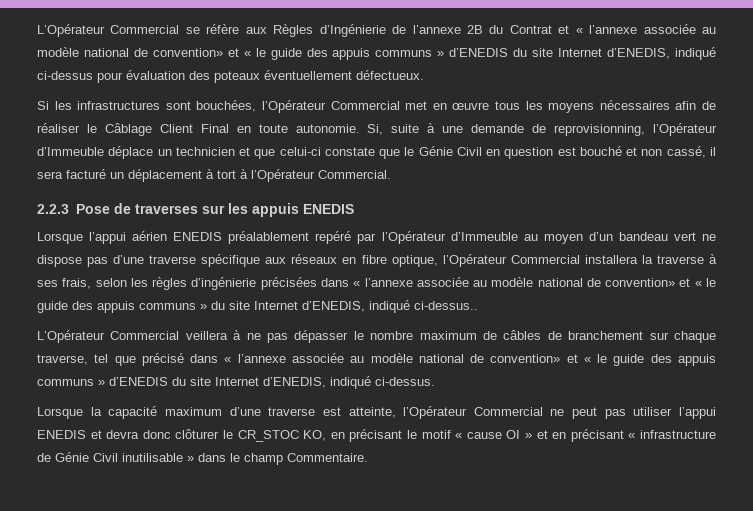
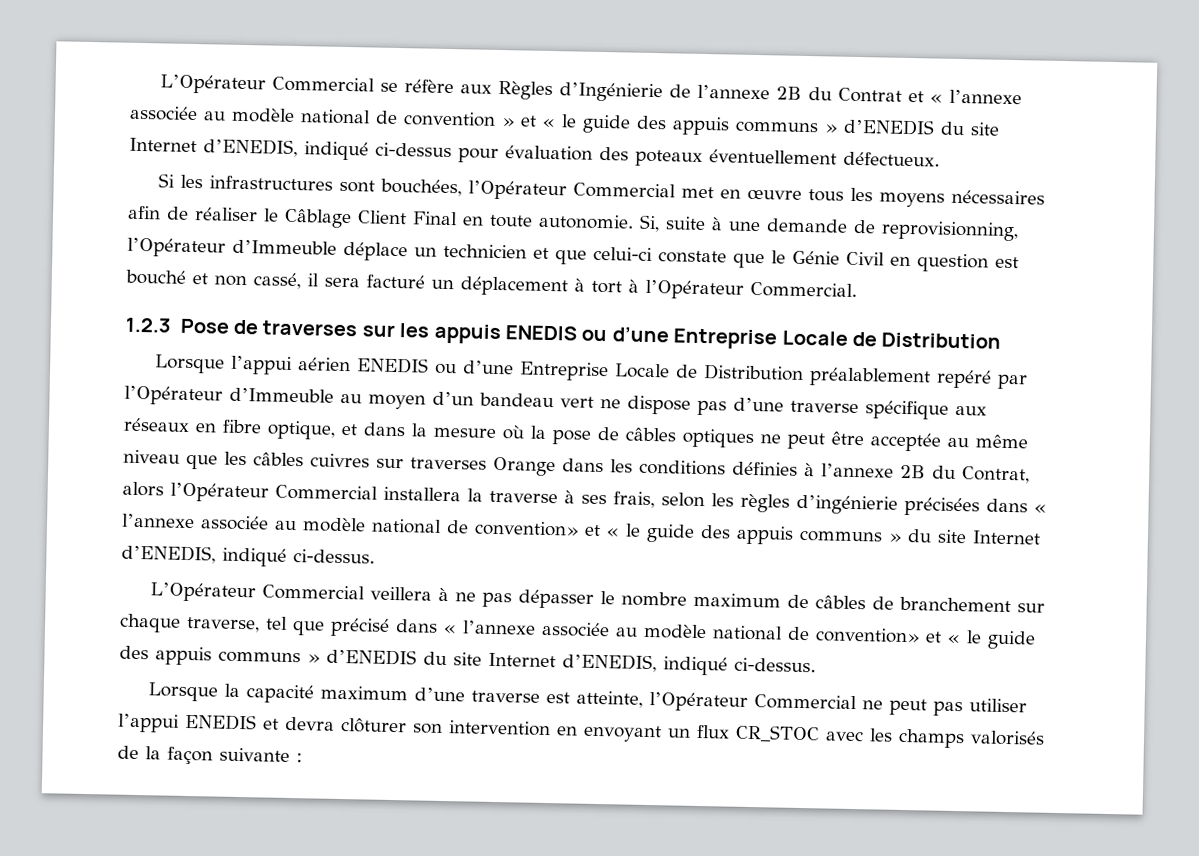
- L’Opérateur Commercial se réfère aux Règles d’Ingénierie de l’annexe 2B du Contrat et « l’annexe associée au modèle national de convention» et « le guide des appuis communs » d’ENEDIS du site Internet d’ENEDIS, indiqué ci-dessus pour évaluation des poteaux éventuellement défectueux.
+ L’Opérateur Commercial se réfère aux Règles d’Ingénierie de l’annexe 2B du Contrat et « l’annexe associée au modèle national de convention » et « le guide des appuis communs » d’ENEDIS du site Internet d’ENEDIS, indiqué ci-dessus pour évaluation des poteaux éventuellement défectueux.
- 2.2.3 Pose de traverses sur les appuis ENEDIS
- Lorsque l’appui aérien ENEDIS préalablement repéré par l’Opérateur d’Immeuble au moyen d’un bandeau vert ne dispose pas d’une traverse spécifique aux réseaux en fibre optique, l’Opérateur Commercial installera la traverse à ses frais, selon les règles d’ingénierie précisées dans « l’annexe associée au modèle national de convention» et « le guide des appuis communs » du site Internet d’ENEDIS, indiqué ci-dessus..
+ 1.2.3 Pose de traverses sur les appuis ENEDIS ou d’une Entreprise Locale de Distribution
+ Lorsque l’appui aérien ENEDIS ou d’une Entreprise Locale de Distribution préalablement repéré par l’Opérateur d’Immeuble au moyen d’un bandeau vert ne dispose pas d’une traverse spécifique aux réseaux en fibre optique, et dans la mesure où la pose de câbles optiques ne peut être acceptée au même niveau que les câbles cuivres sur traverses Orange dans les conditions définies à l’annexe 2B du Contrat, alors l’Opérateur Commercial installera la traverse à ses frais, selon les règles d’ingénierie précisées dans « l’annexe associée au modèle national de convention» et « le guide des appuis communs » du site Internet d’ENEDIS, indiqué ci-dessus.
- Lorsque la capacité maximum d’une traverse est atteinte, l’Opérateur Commercial ne peut pas utiliser l’appui ENEDIS et devra donc clôturer le CR_STOC KO, en précisant le motif « cause OI » et en précisant « infrastructure de Génie Civil inutilisable » dans le champ Commentaire.
+ Lorsque la capacité maximum d’une traverse est atteinte, l’Opérateur Commercial ne peut pas utiliser l’appui ENEDIS et devra clôturer son intervention en envoyant un flux CR_STOC avec les champs valorisés de la façon suivante :

